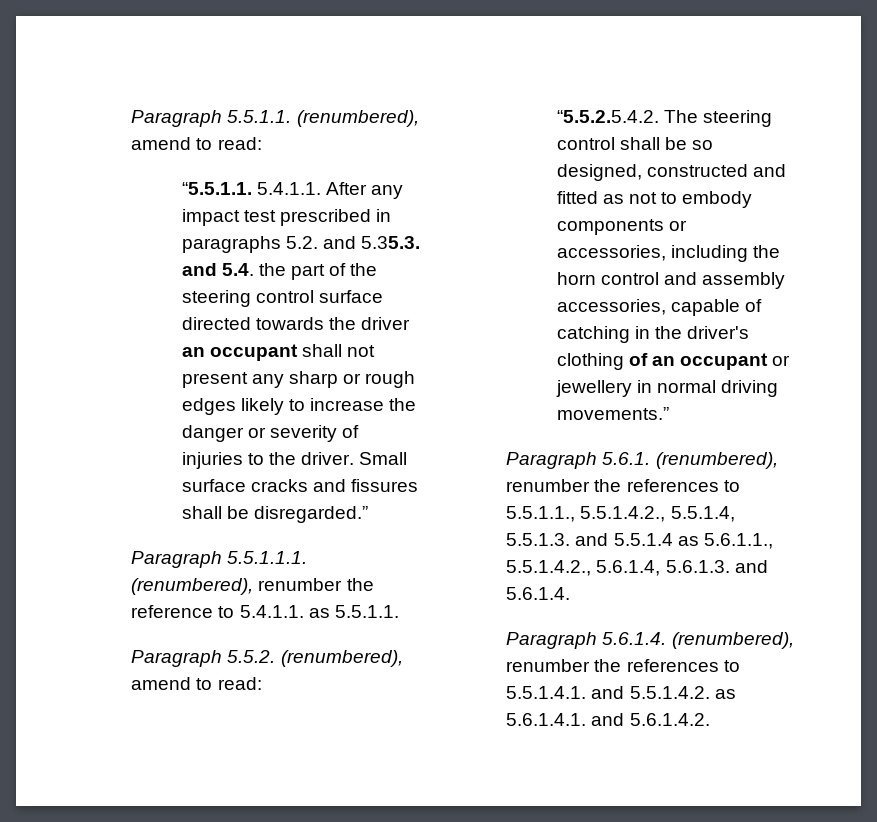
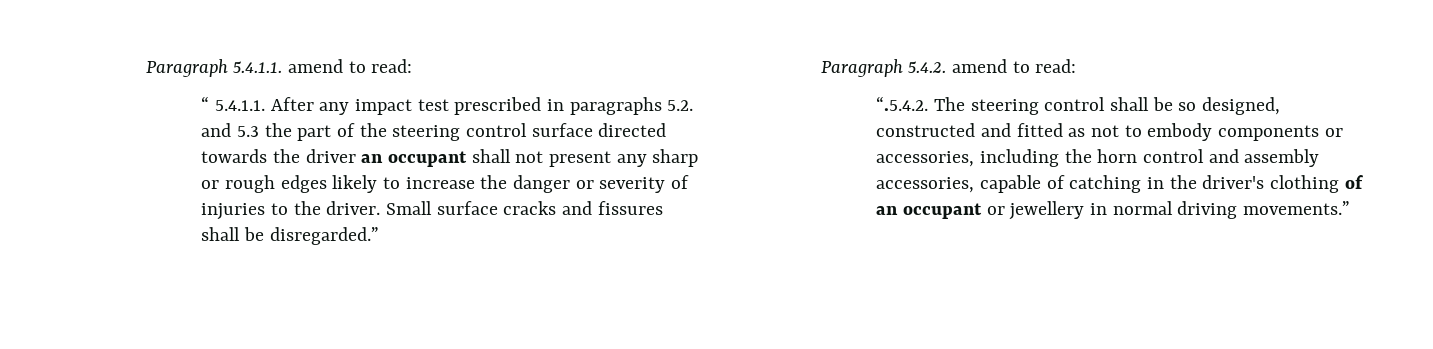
- Paragraph 5.5.1.1. (renumbered), amend to read:
- “5.5.1.1. 5.4.1.1. After any impact test prescribed in paragraphs 5.2. and 5.35.3. and 5.4. the part of the steering control surface directed towards the driver an occupant shall not present any sharp or rough edges likely to increase the danger or severity of injuries to the driver.
+ Paragraph 5.4.1.1. amend to read:
+ “ 5.4.1.1. After any impact test prescribed in paragraphs 5.2. and 5.3 the part of the steering control surface directed towards the driver an occupant shall not present any sharp or rough edges likely to increase the danger or severity of injuries to the driver.
- Paragraph 5.5.1.1.1. (renumbered), renumber the reference to 5.4.1.1. as 5.5.1.1.
- Paragraph 5.5.2. (renumbered), amend to read:
- “5.5.2.5.4.2. The steering control shall be so designed, constructed and fitted as not to embody components or accessories, including the horn control and assembly accessories, capable of catching in the driver's clothing of an occupant or jewellery in normal driving movements.”
+ Paragraph 5.4.2. amend to read:
+ “.5.4.2. The steering control shall be so designed, constructed and fitted as not to embody components or accessories, including the horn control and assembly accessories, capable of catching in the driver's clothing of an occupant or jewellery in normal driving movements.”
- Paragraph 5.6.1. (renumbered), renumber the references to 5.5.1.1., 5.5.1.4.2., 5.5.1.4, 5.5.1.3. and 5.5.1.4 as 5.6.1.1., 5.5.1.4.2., 5.6.1.4, 5.6.1.3. and 5.6.1.4.
- Paragraph 5.6.1.4. (renumbered), renumber the references to 5.5.1.4.1. and 5.5.1.4.2. as 5.6.1.4.1. and 5.6.1.4.2.

